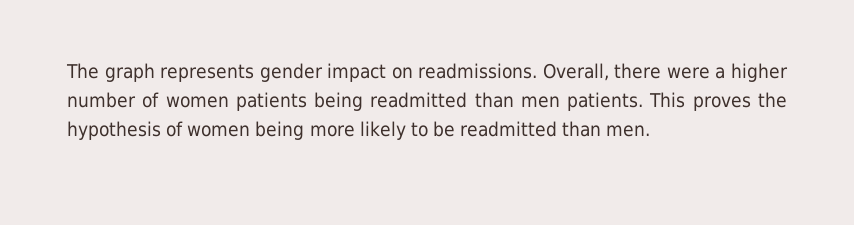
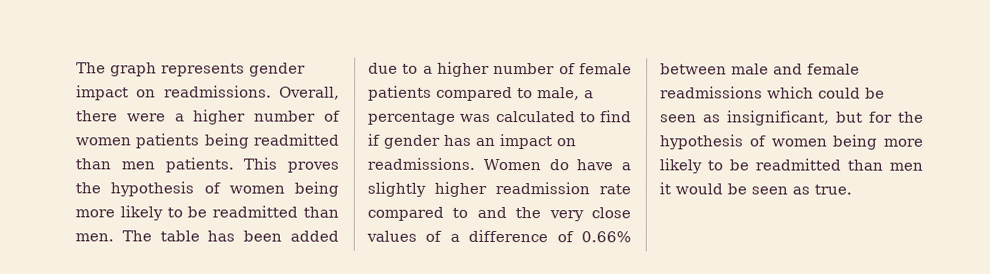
+ The table has been added due to a higher number of female patients compared to male, a percentage was calculated to find if gender has an impact on readmissions. Women do have a slightly higher readmission rate compared to and the very close values of a difference of 0.66% between male and female readmissions which could be seen as insignificant, but for the hypothesis of women being more likely to be readmitted than men it would be seen as true.

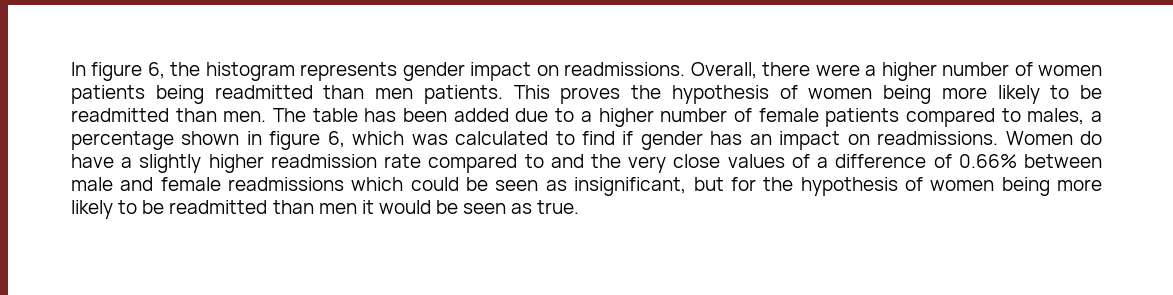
- The graph represents gender impact on readmissions.
+ In figure 6, the histogram represents gender impact on readmissions.
- The table has been added due to a higher number of female patients compared to male, a percentage was calculated to find if gender has an impact on readmissions.
+ The table has been added due to a higher number of female patients compared to males, a percentage shown in figure 6, which was calculated to find if gender has an impact on readmissions.

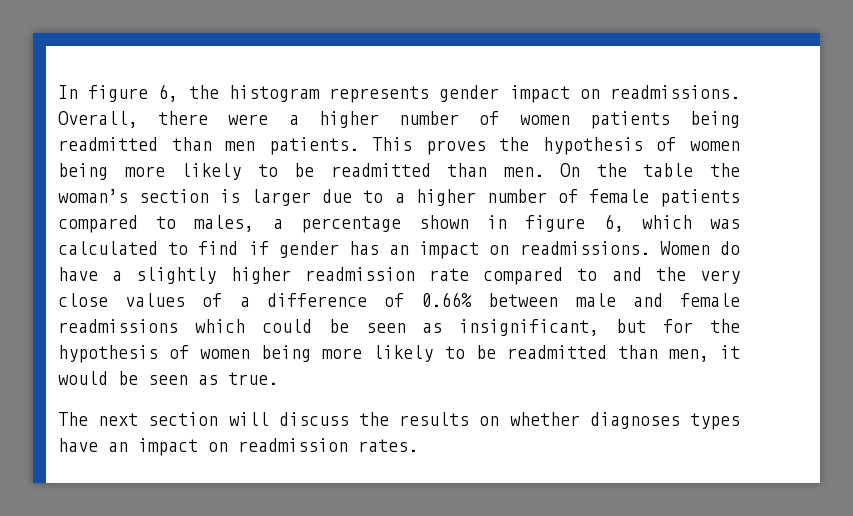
- The table has been added due to a higher number of female patients compared to males, a percentage shown in figure 6, which was calculated to find if gender has an impact on readmissions.
+ On the table the woman’s section is larger due to a higher number of female patients compared to males, a percentage shown in figure 6, which was calculated to find if gender has an impact on readmissions.
- Women do have a slightly higher readmission rate compared to and the very close values of a difference of 0.66% between male and female readmissions which could be seen as insignificant, but for the hypothesis of women being more likely to be readmitted than men it would be seen as true.
+ Women do have a slightly higher readmission rate compared to and the very close values of a difference of 0.66% between male and female readmissions which could be seen as insignificant, but for the hypothesis of women being more likely to be readmitted than men, it would be seen as true.
+ The next section will discuss the results on whether diagnoses types have an impact on readmission rates.

